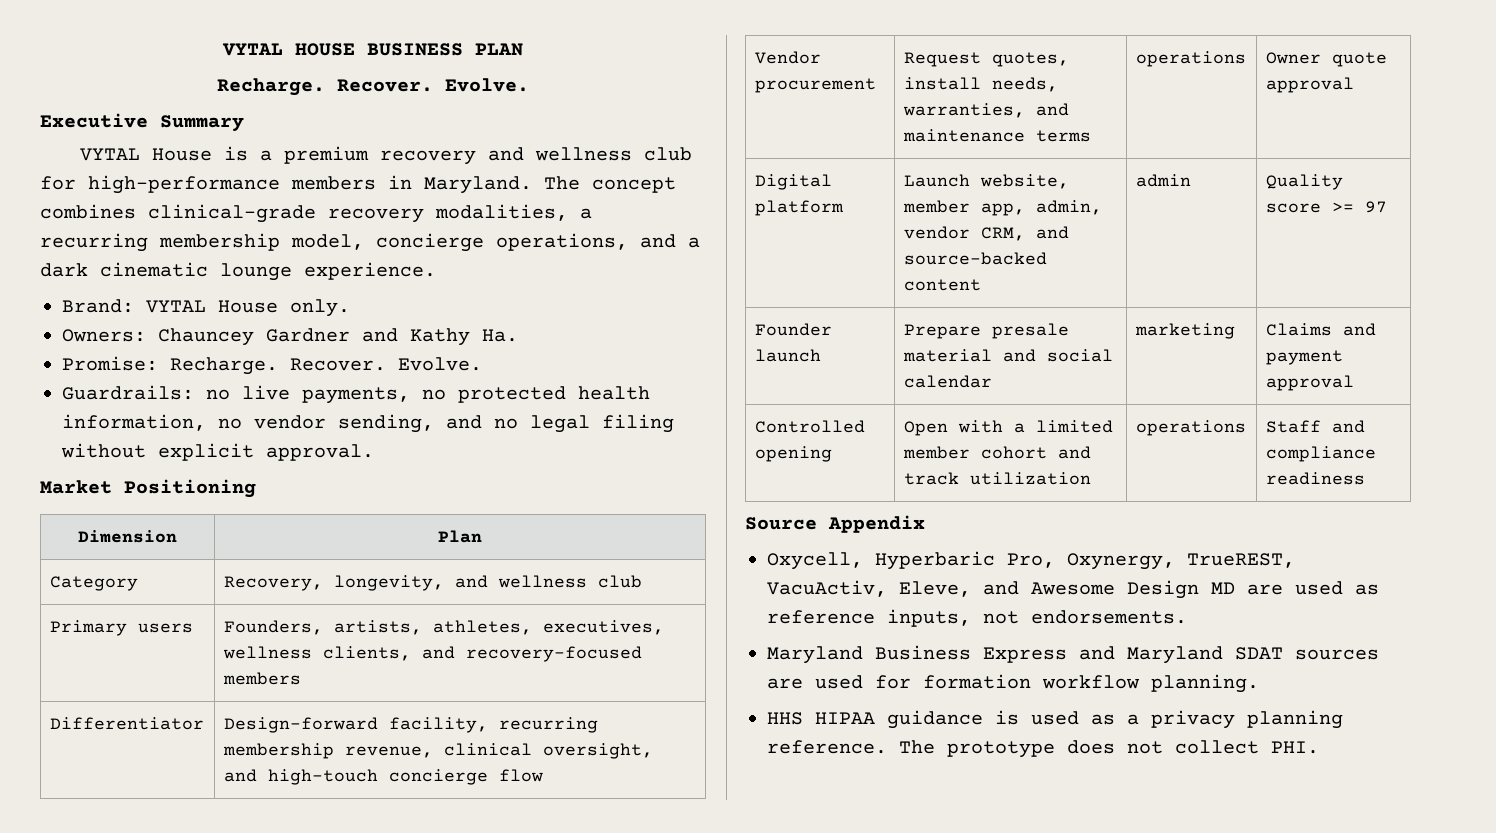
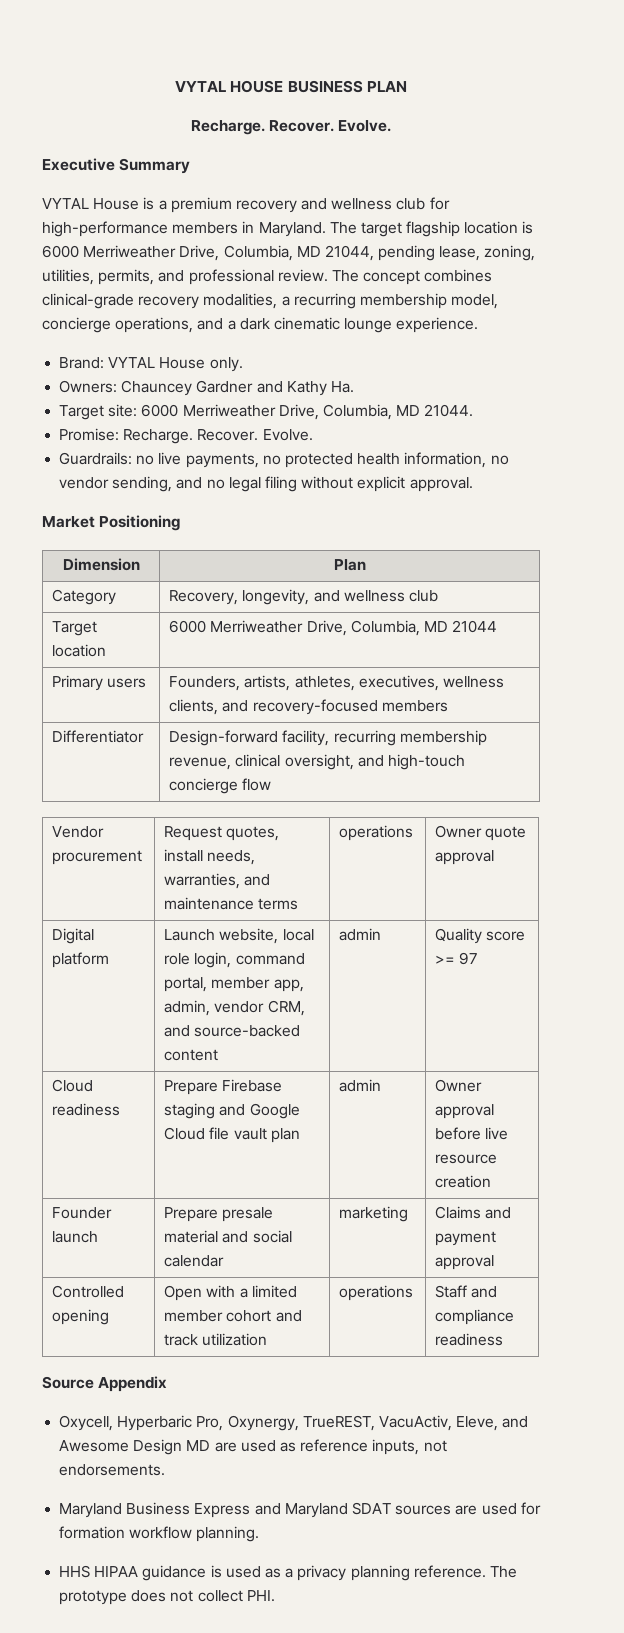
- The concept combines clinical-grade recovery modalities, a recurring membership model, concierge operations, and a dark cinematic lounge experience.
+ The target flagship location is 6000 Merriweather Drive, Columbia, MD 21044, pending lease, zoning, utilities, permits, and professional review. The concept combines clinical-grade recovery modalities, a recurring membership model, concierge operations, and a dark cinematic lounge experience.
+ Target site: 6000 Merriweather Drive, Columbia, MD 21044.
+ Target location | 6000 Merriweather Drive, Columbia, MD 21044
- Digital platform | Launch website, member app, admin, vendor CRM, and source-backed content | admin | Quality score >= 97
+ Digital platform | Launch website, local role login, command portal, member app, admin, vendor CRM, and source-backed content | admin | Quality score >= 97
+ Cloud readiness | Prepare Firebase staging and Google Cloud file vault plan | admin | Owner approval before live resource creation

